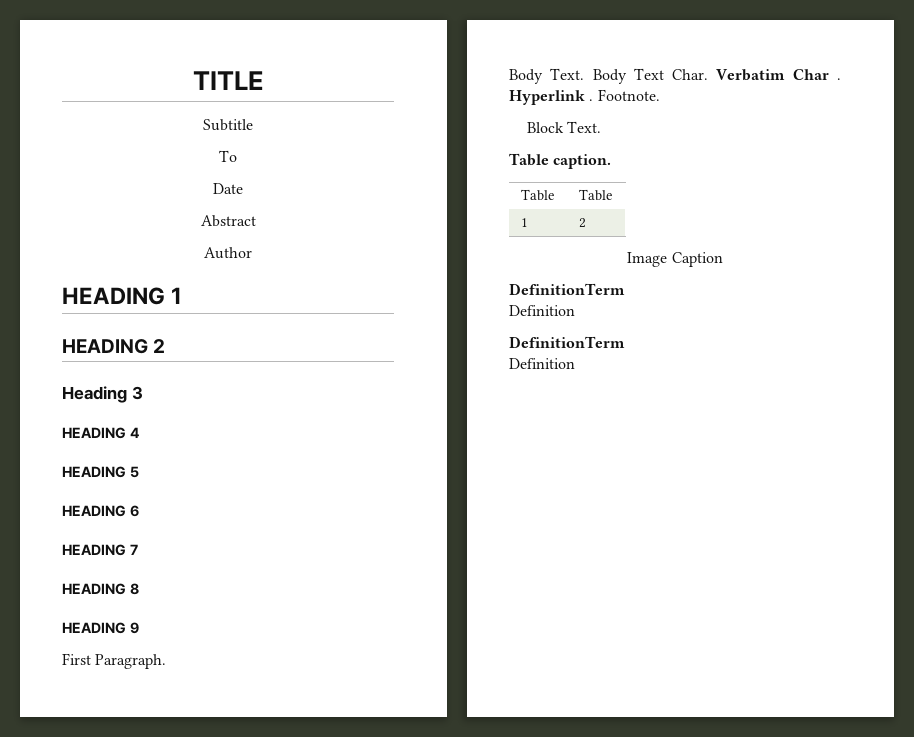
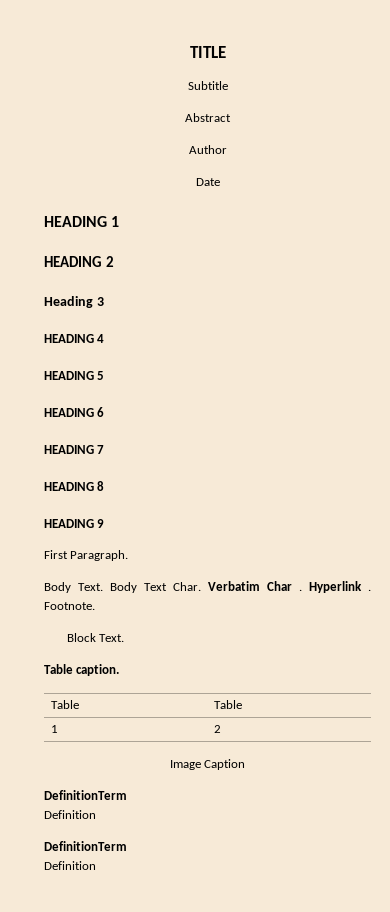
- To
- Date
+ Date

